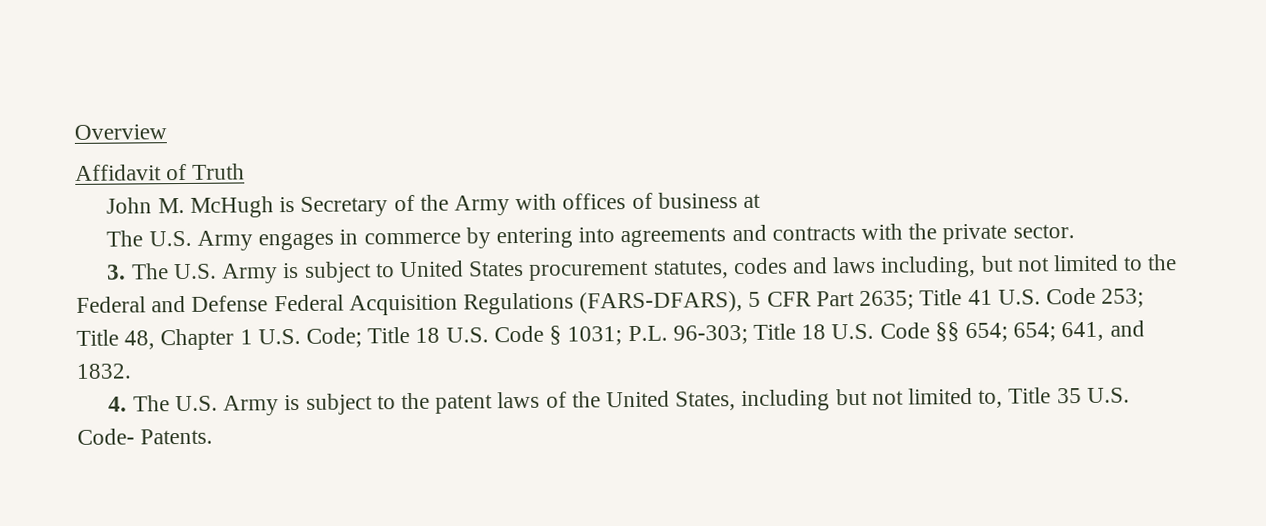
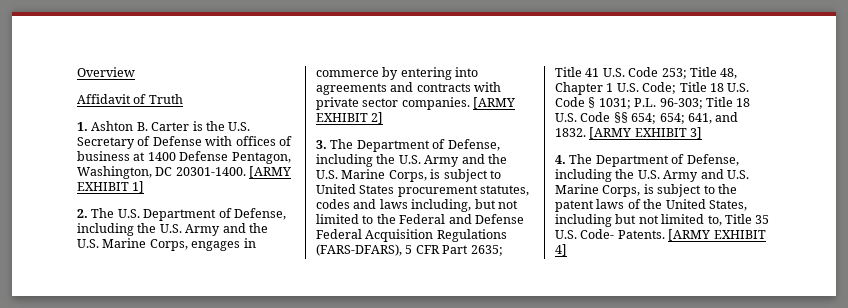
- John M. McHugh is Secretary of the Army with offices of business at
- The U.S. Army engages in commerce by entering into agreements and contracts with the private sector.
- 3. The U.S. Army is subject to United States procurement statutes, codes and laws including, but not limited to the Federal and Defense Federal Acquisition Regulations (FARS-DFARS), 5 CFR Part 2635;
+ 1. Ashton B. Carter is the U.S. Secretary of Defense with offices of business at 1400 Defense Pentagon, Washington, DC 20301-1400. [ARMY EXHIBIT 1]
+ 2. The U.S. Department of Defense, including the U.S. Army and the U.S. Marine Corps, engages in commerce by entering into agreements and contracts with private sector companies. [ARMY EXHIBIT 2]
+ 3. The Department of Defense, including the U.S. Army and the U.S. Marine Corps, is subject to United States procurement statutes, codes and laws including, but not limited to the Federal and Defense Federal Acquisition Regulations (FARS-DFARS), 5 CFR Part 2635;
+ [ARMY EXHIBIT 3]
- 4. The U.S. Army is subject to the patent laws of the United States, including but not limited to, Title 35 U.S. Code- Patents.
+ 4. The Department of Defense, including the U.S. Army and U.S. Marine Corps, is subject to the patent laws of the United States, including but not limited to, Title 35 U.S. Code- Patents.
+ [ARMY EXHIBIT 4]

